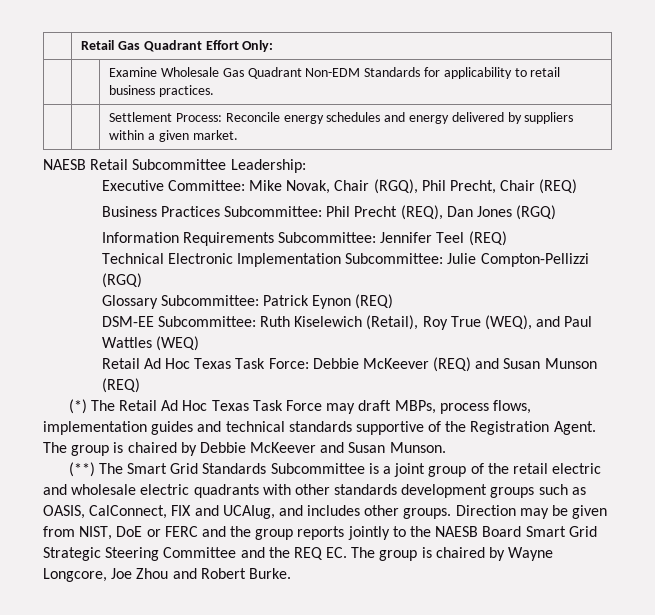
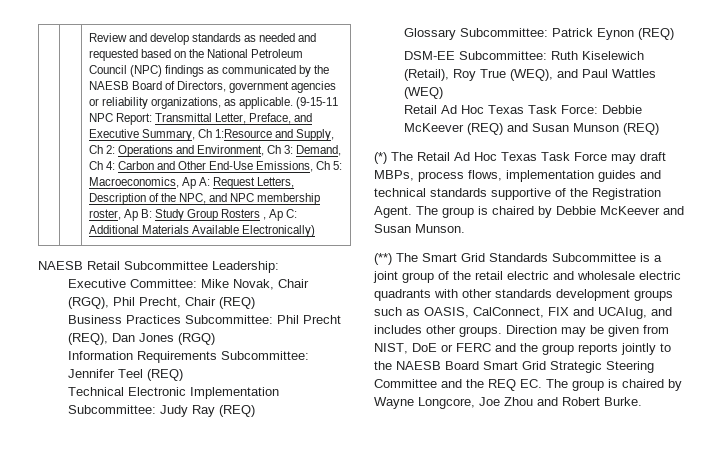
- Retail Gas Quadrant Effort Only:
- | | Examine Wholesale Gas Quadrant Non-EDM Standards for applicability to retail business practices.
- | | Settlement Process: Reconcile energy schedules and energy delivered by suppliers within a given market.
+ Review and develop standards as needed and requested based on the National Petroleum Council (NPC) findings as communicated by the NAESB Board of Directors, government agencies or reliability organizations, as applicable. (9-15-11 NPC Report: Transmittal Letter, Preface, and Executive Summary, Ch 1:Resource and Supply, Ch 2: Operations and Environment, Ch 3: Demand, Ch 4: Carbon and Other End-Use Emissions, Ch 5: Macroeconomics, Ap A: Request Letters, Description of the NPC, and NPC membership roster, Ap B: Study Group Rosters , Ap C: Additional Materials Available Electronically)
- Technical Electronic Implementation Subcommittee: Julie Compton-Pellizzi (RGQ)
+ Technical Electronic Implementation Subcommittee: Judy Ray (REQ)

